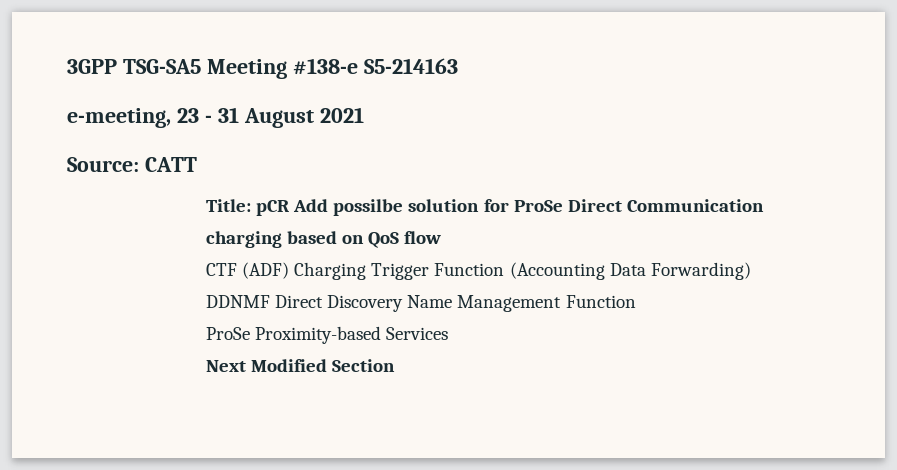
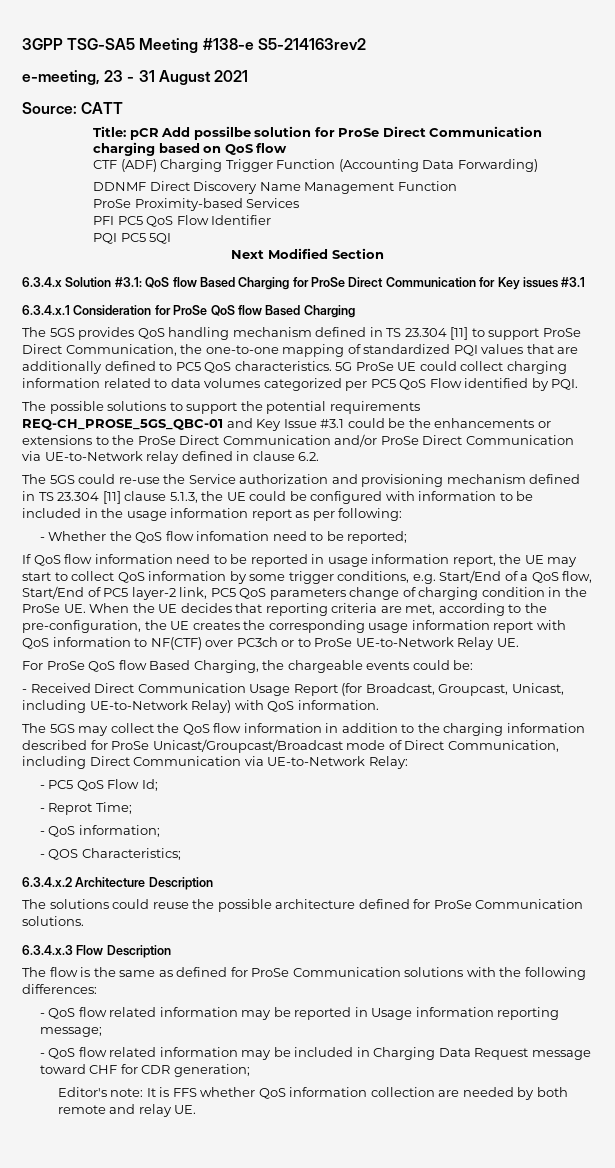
- 3GPP TSG-SA5 Meeting #138-e S5-214163
+ 3GPP TSG-SA5 Meeting #138-e S5-214163rev2
+ PFI PC5 QoS Flow Identifier
+ PQI PC5 5QI
  Next Modified Section
+ 6.3.4.x Solution #3.1: QoS flow Based Charging for ProSe Direct Communication for Key issues #3.1
+ 6.3.4.x.1 Consideration for ProSe QoS flow Based Charging
+ The 5GS provides QoS handling mechanism defined in TS 23.304 [11] to support ProSe Direct Communication, the one-to-one mapping of standardized PQI values that are additionally defined to PC5 QoS characteristics. 5G ProSe UE could collect charging information related to data volumes categorized per PC5 QoS Flow identified by PQI.
+ The possible solutions to support the potential requirements REQ-CH_PROSE_5GS_QBC-01 and Key Issue #3.1 could be the enhancements or extensions to the ProSe Direct Communication and/or ProSe Direct Communication via UE-to-Network relay defined in clause 6.2.
+ The 5GS could re-use the Service authorization and provisioning mechanism defined in TS 23.304 [11] clause 5.1.3, the UE could be configured with information to be included in the usage information report as per following:
+ - Whether the QoS flow infomation need to be reported;
+ If QoS flow information need to be reported in usage information report, the UE may start to collect QoS information by some trigger conditions, e.g. Start/End of a QoS flow, Start/End of PC5 layer-2 link, PC5 QoS parameters change of charging condition in the ProSe UE. When the UE decides that reporting criteria are met, according to the pre-configuration, the UE creates the corresponding usage information report with QoS information to NF(CTF) over PC3ch or to ProSe UE-to-Network Relay UE.
+ For ProSe QoS flow Based Charging, the chargeable events could be:
+ - Received Direct Communication Usage Report (for Broadcast, Groupcast, Unicast, including UE-to-Network Relay) with QoS information.
+ The 5GS may collect the QoS flow information in addition to the charging information described for ProSe Unicast/Groupcast/Broadcast mode of Direct Communication, including Direct Communication via UE-to-Network Relay:
+ - PC5 QoS Flow Id;
+ - Reprot Time;
+ - QoS information;
+ - QOS Characteristics;
+ 6.3.4.x.2 Architecture Description
+ The solutions could reuse the possible architecture defined for ProSe Communication solutions.
+ 6.3.4.x.3 Flow Description
+ The flow is the same as defined for ProSe Communication solutions with the following differences:
+ - QoS flow related information may be reported in Usage information reporting message;
+ - QoS flow related information may be included in Charging Data Request message toward CHF for CDR generation;
+ Editor's note: It is FFS whether QoS information collection are needed by both remote and relay UE.

